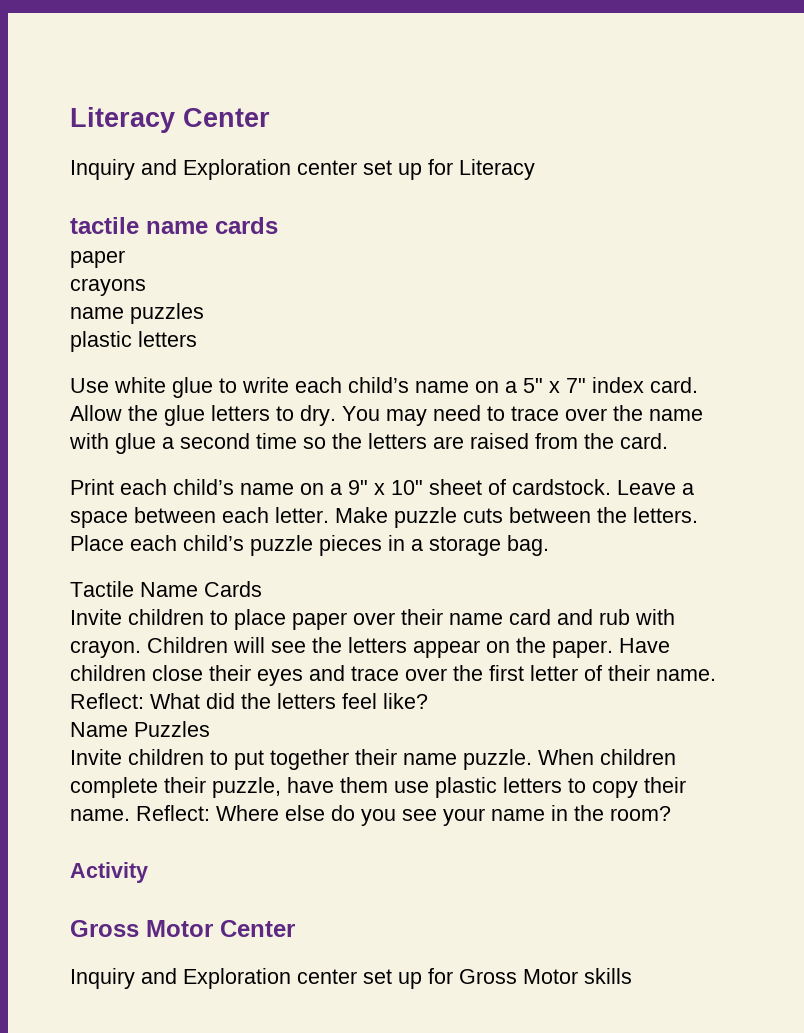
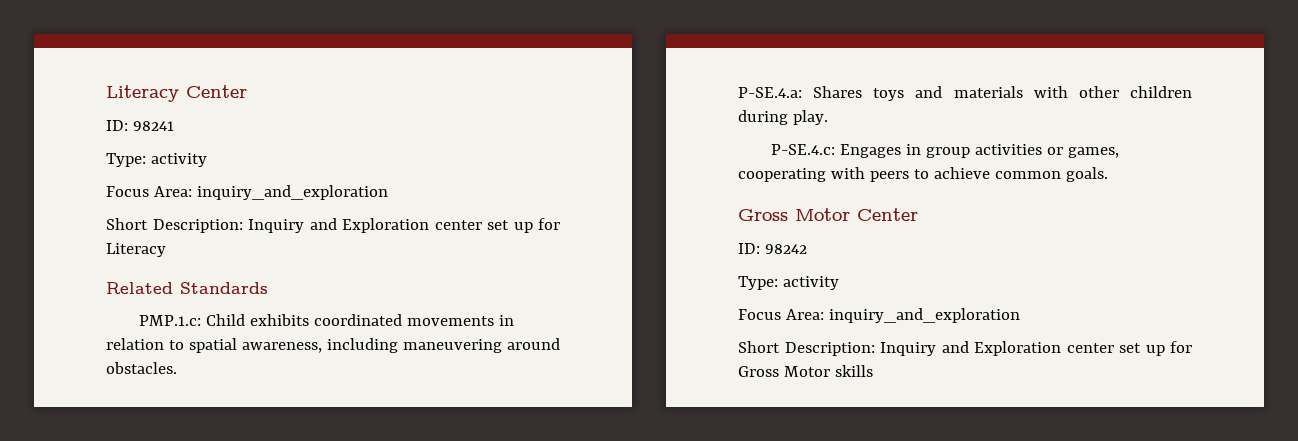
- Inquiry and Exploration center set up for Literacy
+ ID: 98241
+ Type: activity
+ Focus Area: inquiry_and_exploration
+ Short Description: Inquiry and Exploration center set up for Literacy
- tactile name cards
- paper
- crayons
- name puzzles
- plastic letters
- Use white glue to write each child’s name on a 5" x 7" index card. Allow the glue letters to dry. You may need to trace over the name with glue a second time so the letters are raised from the card.
- Print each child’s name on a 9" x 10" sheet of cardstock. Leave a space between each letter. Make puzzle cuts between the letters. Place each child’s puzzle pieces in a storage bag.
- Tactile Name Cards
- Invite children to place paper over their name card and rub with crayon. Children will see the letters appear on the paper. Have children close their eyes and trace over the first letter of their name. Reflect: What did the letters feel like?
- Name Puzzles
- Invite children to put together their name puzzle. When children complete their puzzle, have them use plastic letters to copy their name. Reflect: Where else do you see your name in the room?
- Activity
+ Related Standards
+ PMP.1.c: Child exhibits coordinated movements in relation to spatial awareness, including maneuvering around obstacles.
+ P-SE.4.a: Shares toys and materials with other children during play.
+ P-SE.4.c: Engages in group activities or games, cooperating with peers to achieve common goals.
  Gross Motor Center
- Inquiry and Exploration center set up for Gross Motor skills
+ ID: 98242
+ Type: activity
+ Focus Area: inquiry_and_exploration
+ Short Description: Inquiry and Exploration center set up for Gross Motor skills

